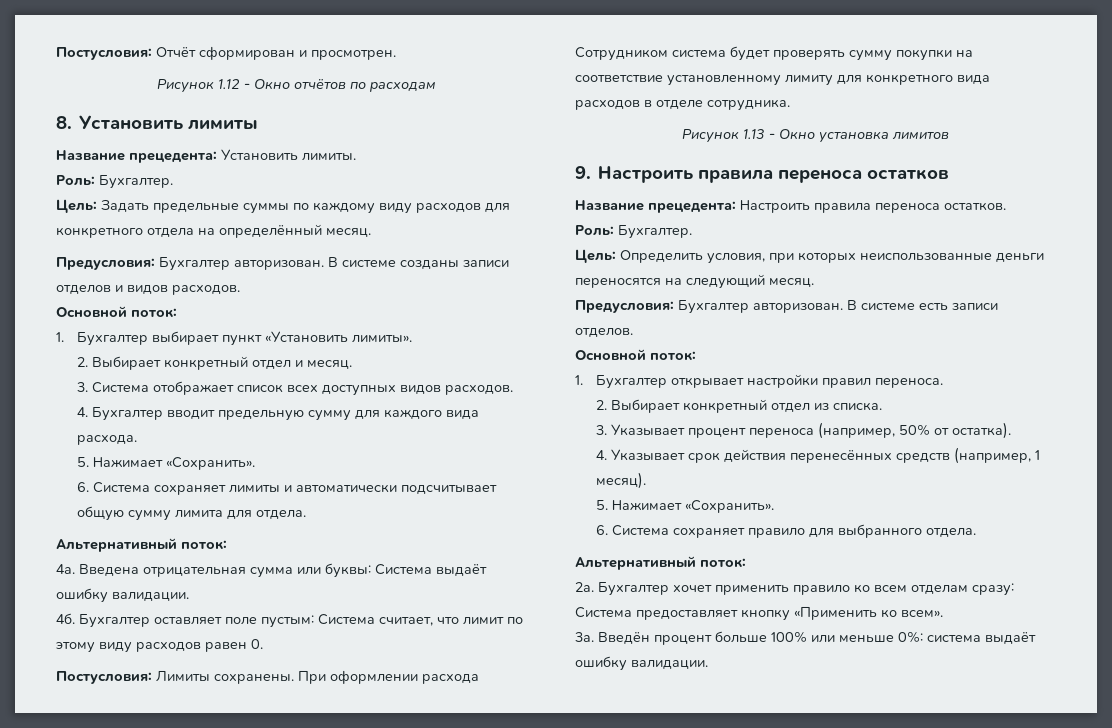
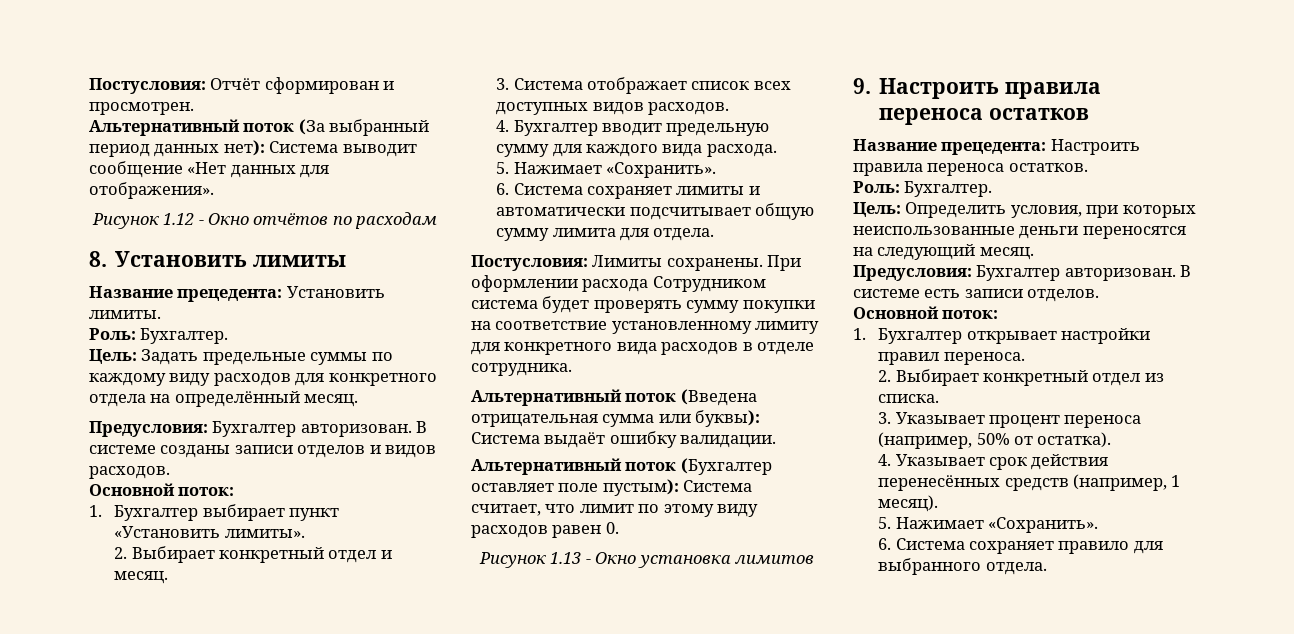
+ Альтернативный поток (За выбранный период данных нет): Система выводит сообщение «Нет данных для отображения».
  6. Система сохраняет лимиты и автоматически подсчитывает общую сумму лимита для отдела.
- Альтернативный поток:
- 4а. Введена отрицательная сумма или буквы: Система выдаёт ошибку валидации.
- 4б. Бухгалтер оставляет поле пустым: Система считает, что лимит по этому виду расходов равен 0.
+ Альтернативный поток (Введена отрицательная сумма или буквы): Система выдаёт ошибку валидации.
+ Альтернативный поток (Бухгалтер оставляет поле пустым): Система считает, что лимит по этому виду расходов равен 0.
  6. Система сохраняет правило для выбранного отдела.
- Альтернативный поток:
- 2а. Бухгалтер хочет применить правило ко всем отделам сразу: Система предоставляет кнопку «Применить ко всем».
- 3а. Введён процент больше 100% или меньше 0%: система выдаёт ошибку валидации.

